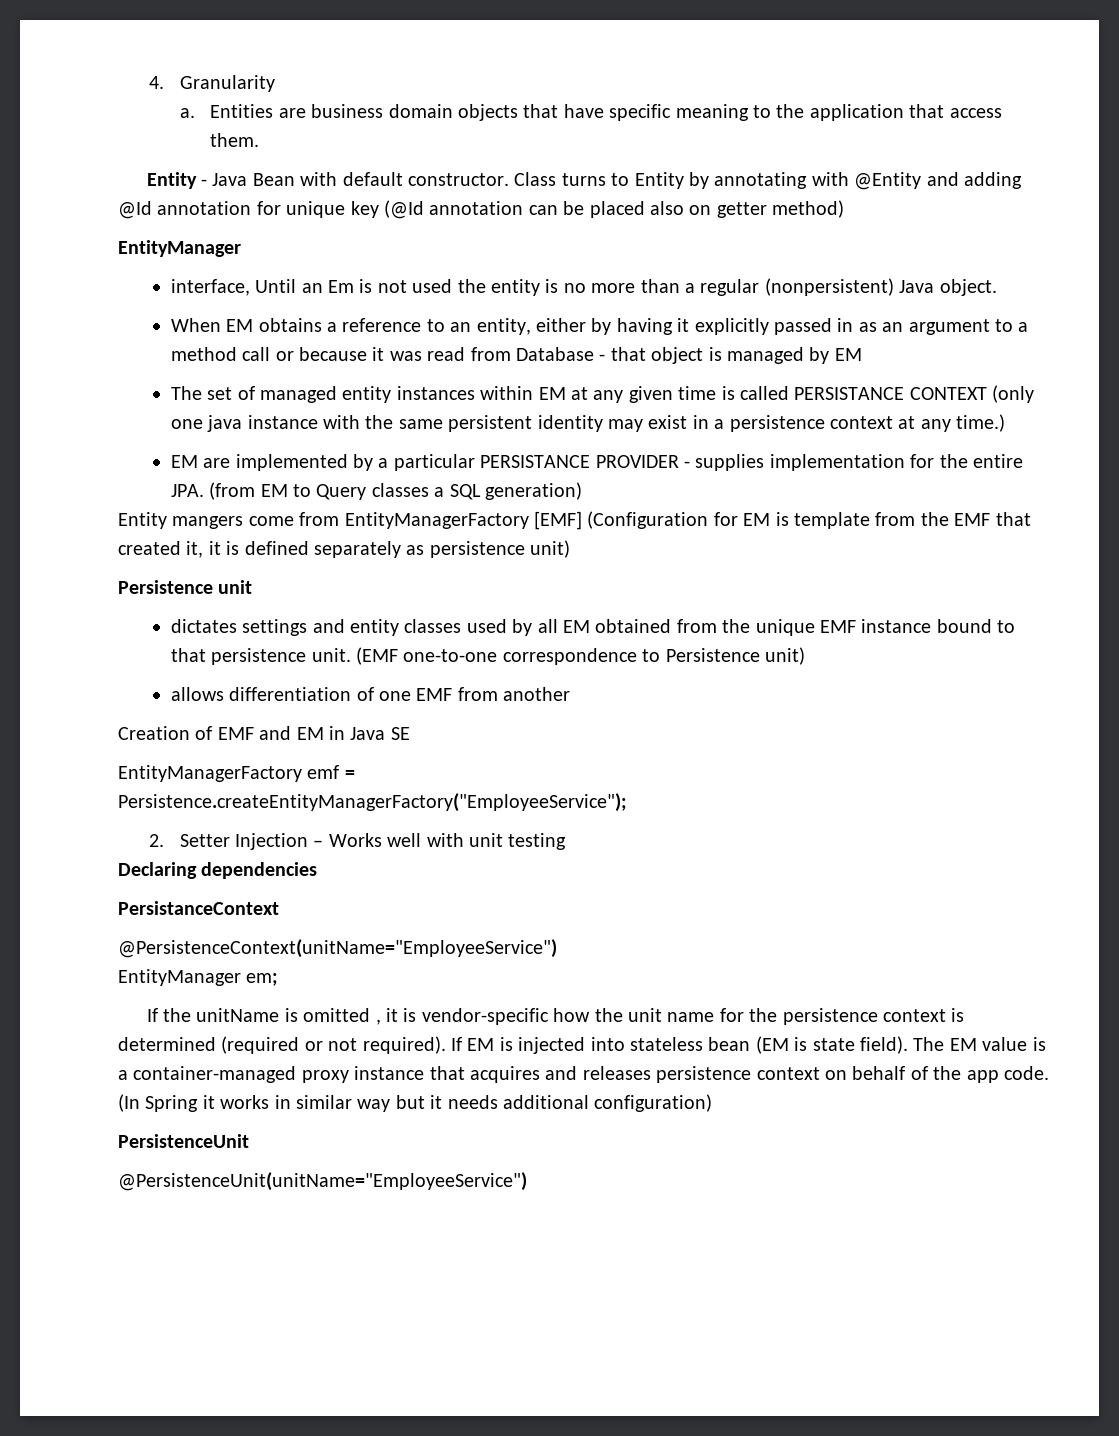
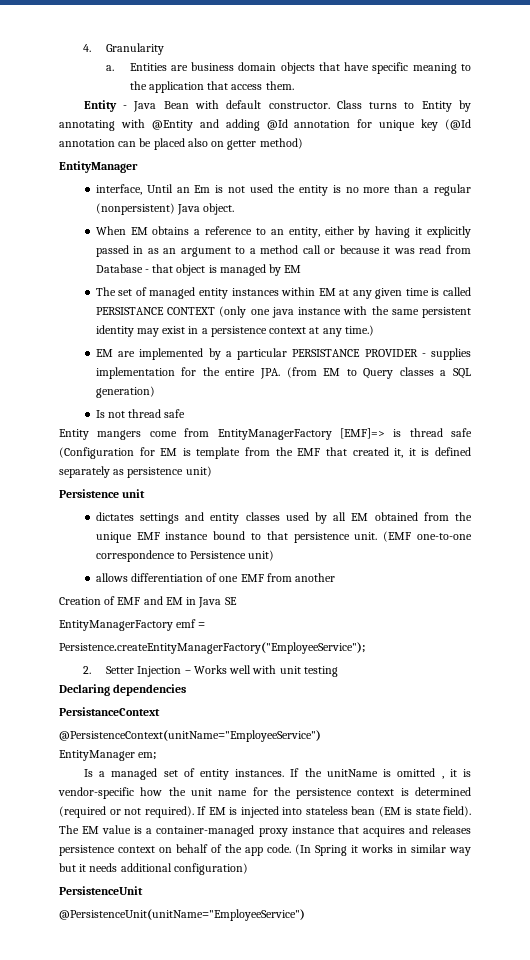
+ Is not thread safe
- Entity mangers come from EntityManagerFactory [EMF] (Configuration for EM is template from the EMF that created it, it is defined separately as persistence unit)
+ Entity mangers come from EntityManagerFactory [EMF]=> is thread safe (Configuration for EM is template from the EMF that created it, it is defined separately as persistence unit)
+ Is a managed set of entity instances.

